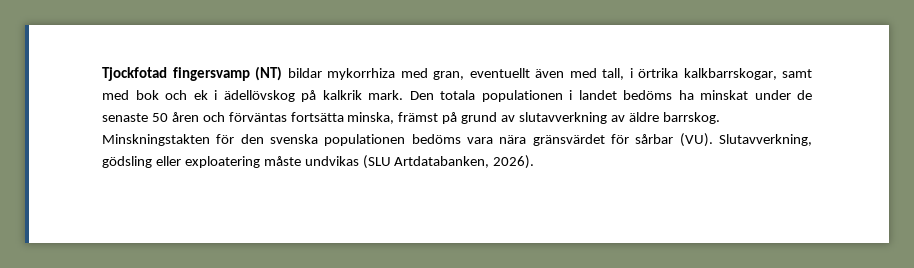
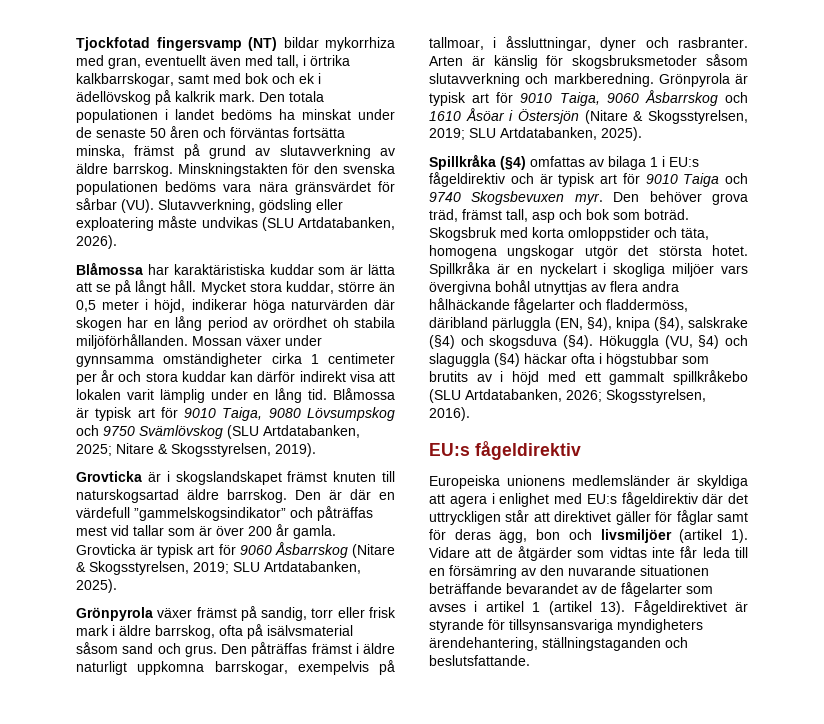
+ Blåmossa har karaktäristiska kuddar som är lätta att se på långt håll. Mycket stora kuddar, större än 0,5 meter i höjd, indikerar höga naturvärden där skogen har en lång period av orördhet oh stabila miljöförhållanden. Mossan växer under gynnsamma omständigheter cirka 1 centimeter per år och stora kuddar kan därför indirekt visa att lokalen varit lämplig under en lång tid. Blåmossa är typisk art för 9010 Taiga, 9080 Lövsumpskog och 9750 Svämlövskog (SLU Artdatabanken, 2025; Nitare & Skogsstyrelsen, 2019).
+ Grovticka är i skogslandskapet främst knuten till naturskogsartad äldre barrskog. Den är där en värdefull ”gammelskogsindikator” och påträffas mest vid tallar som är över 200 år gamla. Grovticka är typisk art för 9060 Åsbarrskog (Nitare & Skogsstyrelsen, 2019; SLU Artdatabanken, 2025).
+ Grönpyrola växer främst på sandig, torr eller frisk mark i äldre barrskog, ofta på isälvsmaterial såsom sand och grus. Den påträffas främst i äldre naturligt uppkomna barrskogar, exempelvis på tallmoar, i åssluttningar, dyner och rasbranter. Arten är känslig för skogsbruksmetoder såsom slutavverkning och markberedning. Grönpyrola är typisk art för 9010 Taiga, 9060 Åsbarrskog och 1610 Åsöar i Östersjön (Nitare & Skogsstyrelsen, 2019; SLU Artdatabanken, 2025).
+ Spillkråka (§4) omfattas av bilaga 1 i EU:s fågeldirektiv och är typisk art för 9010 Taiga och 9740 Skogsbevuxen myr. Den behöver grova träd, främst tall, asp och bok som boträd. Skogsbruk med korta omloppstider och täta, homogena ungskogar utgör det största hotet. Spillkråka är en nyckelart i skogliga miljöer vars övergivna bohål utnyttjas av flera andra hålhäckande fågelarter och fladdermöss, däribland pärluggla (EN, §4), knipa (§4), salskrake (§4) och skogsduva (§4). Hökuggla (VU, §4) och slaguggla (§4) häckar ofta i högstubbar som brutits av i höjd med ett gammalt spillkråkebo (SLU Artdatabanken, 2026; Skogsstyrelsen, 2016).
+ EU:s fågeldirektiv
+ Europeiska unionens medlemsländer är skyldiga att agera i enlighet med EU:s fågeldirektiv där det uttryckligen står att direktivet gäller för fåglar samt för deras ägg, bon och livsmiljöer (artikel 1). Vidare att de åtgärder som vidtas inte får leda till en försämring av den nuvarande situationen beträffande bevarandet av de fågelarter som avses i artikel 1 (artikel 13). Fågeldirektivet är styrande för tillsynsansvariga myndigheters ärendehantering, ställningstaganden och beslutsfattande.

